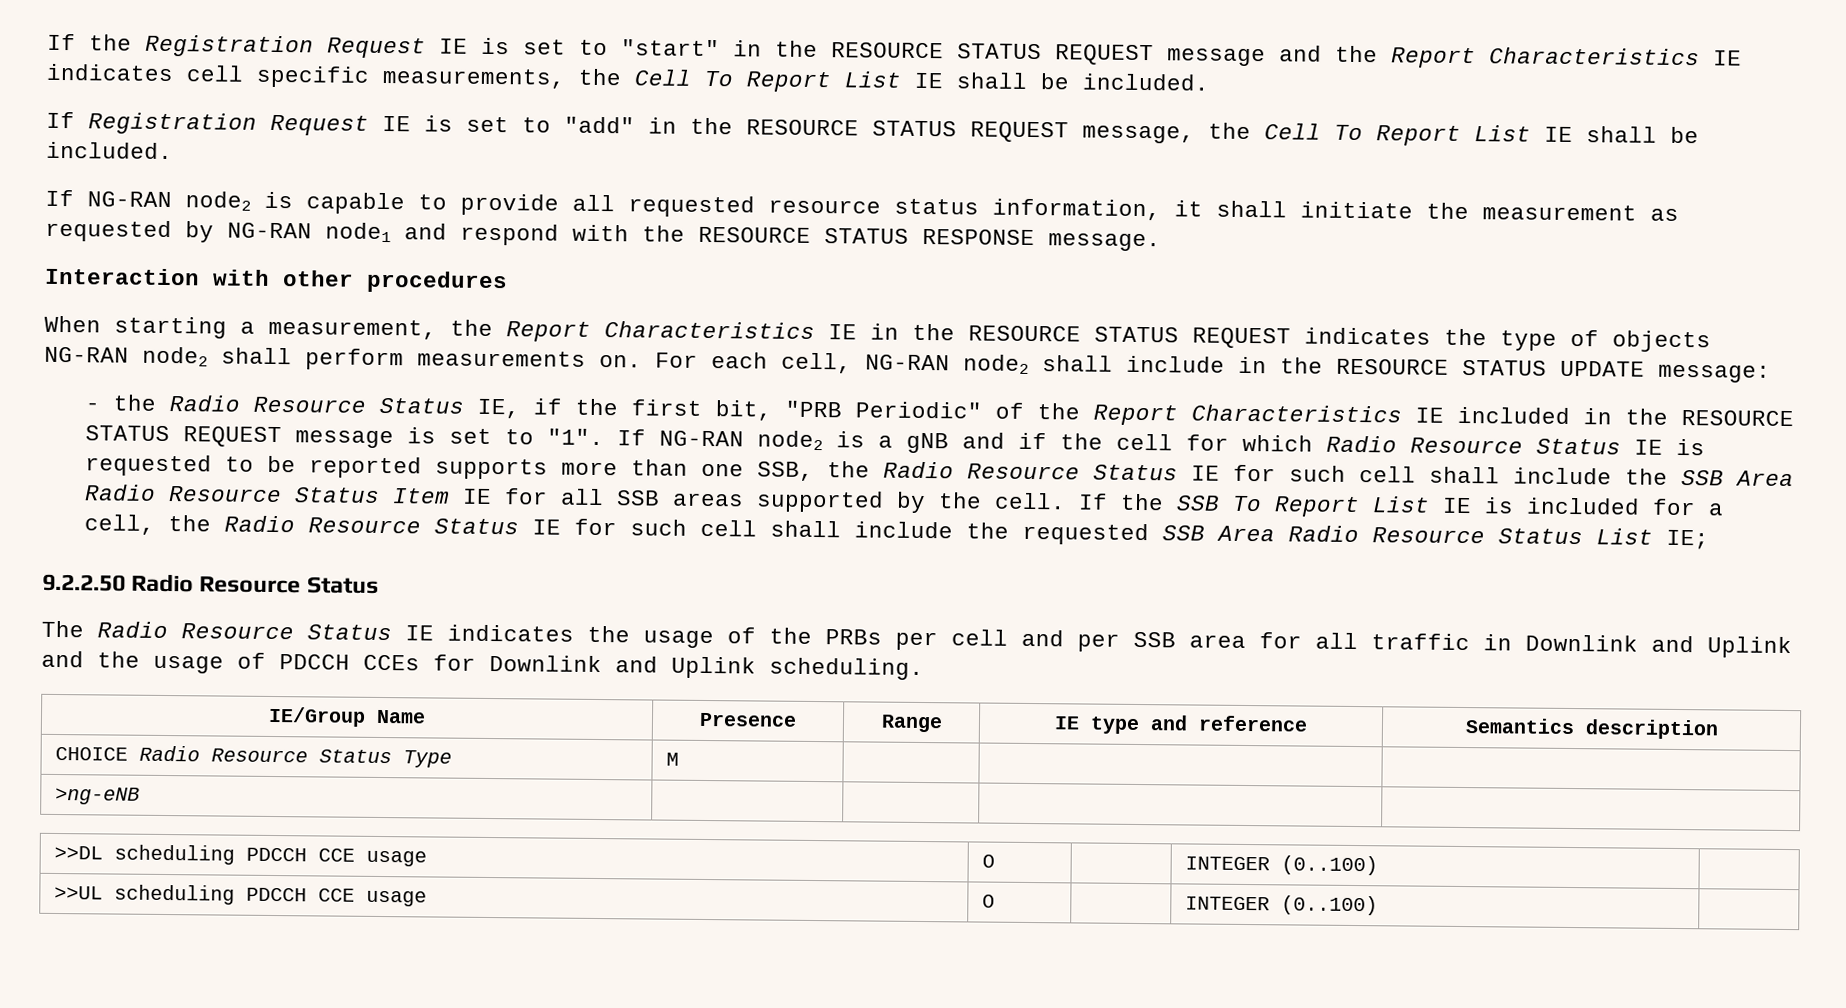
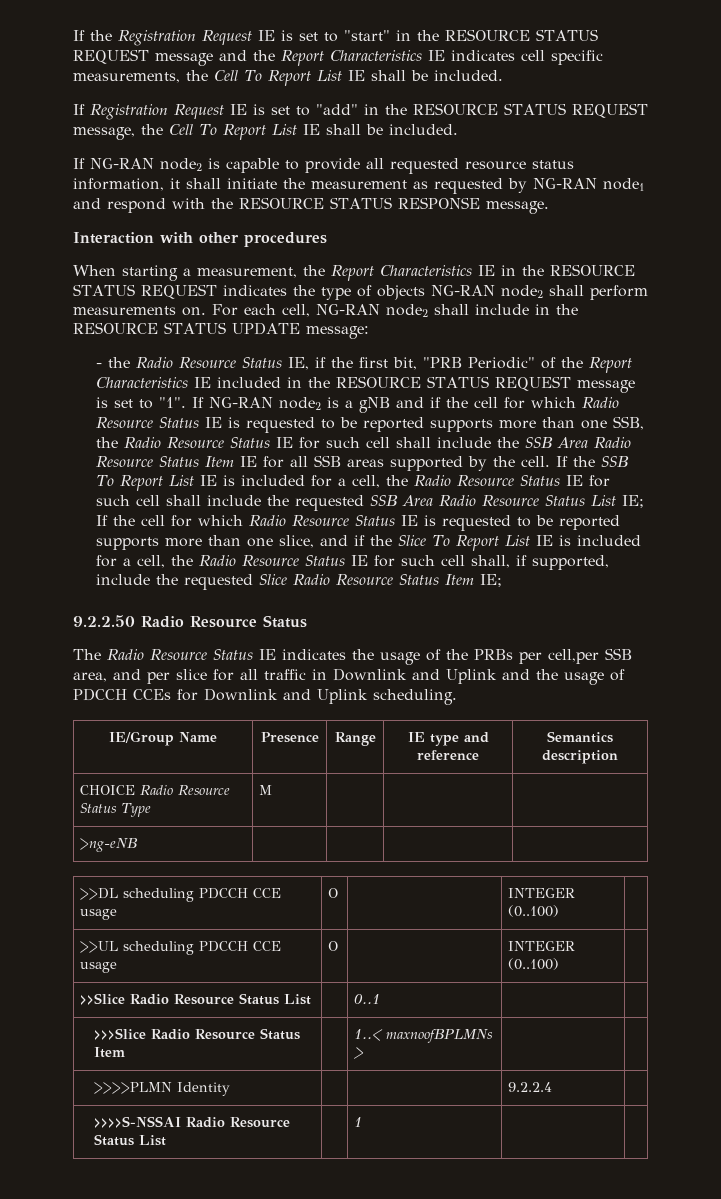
- If the SSB To Report List IE is included for a cell, the Radio Resource Status IE for such cell shall include the requested SSB Area Radio Resource Status List IE;
+ If the SSB To Report List IE is included for a cell, the Radio Resource Status IE for such cell shall include the requested SSB Area Radio Resource Status List IE; If the cell for which Radio Resource Status IE is requested to be reported supports more than one slice, and if the Slice To Report List IE is included for a cell, the Radio Resource Status IE for such cell shall, if supported, include the requested Slice Radio Resource Status Item IE;
- The Radio Resource Status IE indicates the usage of the PRBs per cell and per SSB area for all traffic in Downlink and Uplink and the usage of PDCCH CCEs for Downlink and Uplink scheduling.
+ The Radio Resource Status IE indicates the usage of the PRBs per cell,per SSB area, and per slice for all traffic in Downlink and Uplink and the usage of PDCCH CCEs for Downlink and Uplink scheduling.
+ >>Slice Radio Resource Status List | | 0..1 | |
+ >>>Slice Radio Resource Status Item | | 1..< maxnoofBPLMNs > | |
+ >>>>PLMN Identity | | | 9.2.2.4 |
+ >>>>S-NSSAI Radio Resource Status List | | 1 | |

